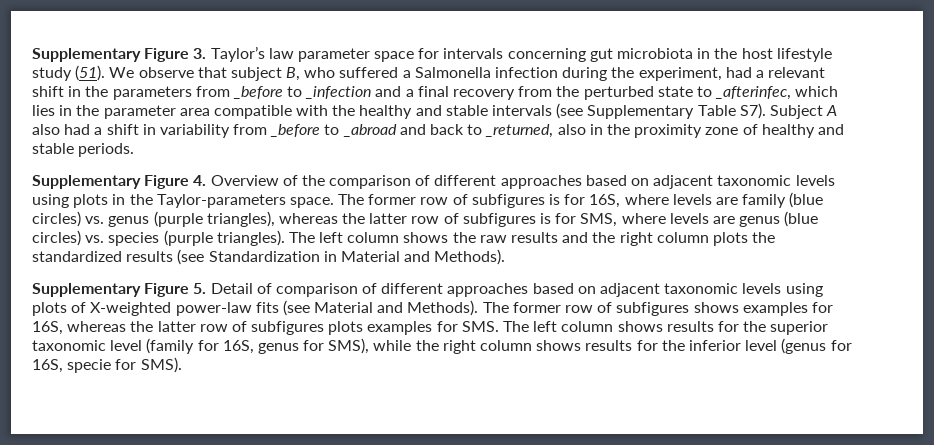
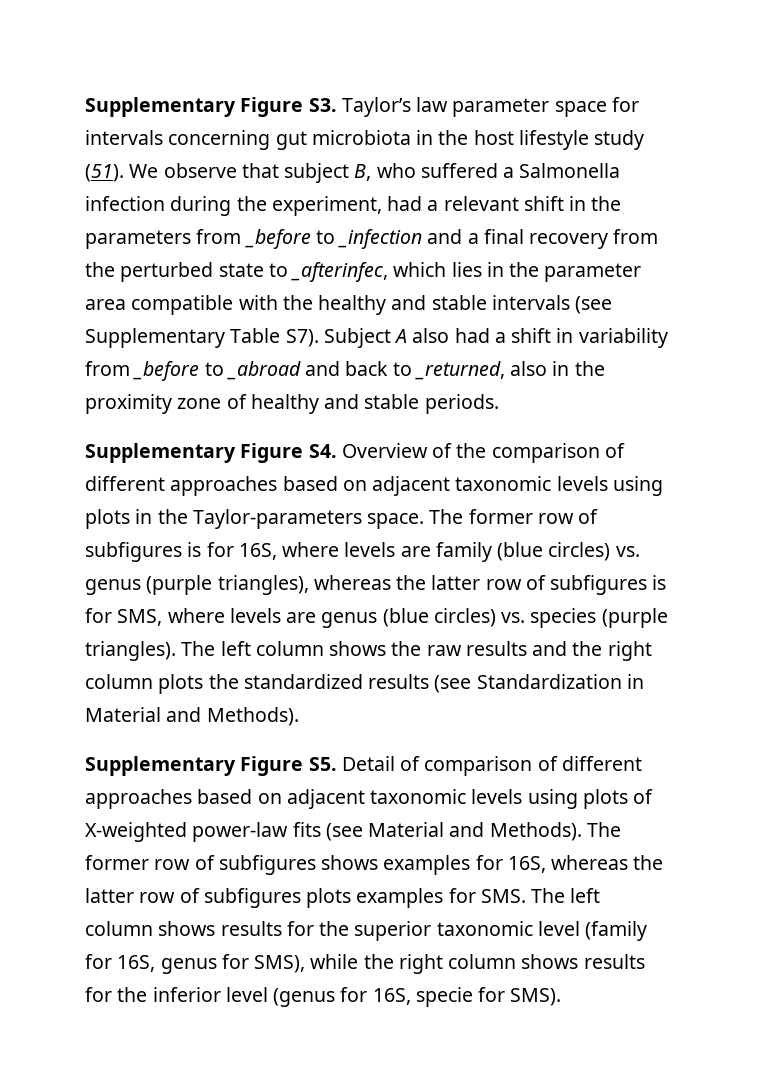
- Supplementary Figure 3. Taylor’s law parameter space for intervals concerning gut microbiota in the host lifestyle study (51).
+ Supplementary Figure S3. Taylor’s law parameter space for intervals concerning gut microbiota in the host lifestyle study (51).
- Supplementary Figure 4. Overview of the comparison of different approaches based on adjacent taxonomic levels using plots in the Taylor-parameters space.
+ Supplementary Figure S4. Overview of the comparison of different approaches based on adjacent taxonomic levels using plots in the Taylor-parameters space.
- Supplementary Figure 5. Detail of comparison of different approaches based on adjacent taxonomic levels using plots of X-weighted power-law fits (see Material and Methods).
+ Supplementary Figure S5. Detail of comparison of different approaches based on adjacent taxonomic levels using plots of X-weighted power-law fits (see Material and Methods).

